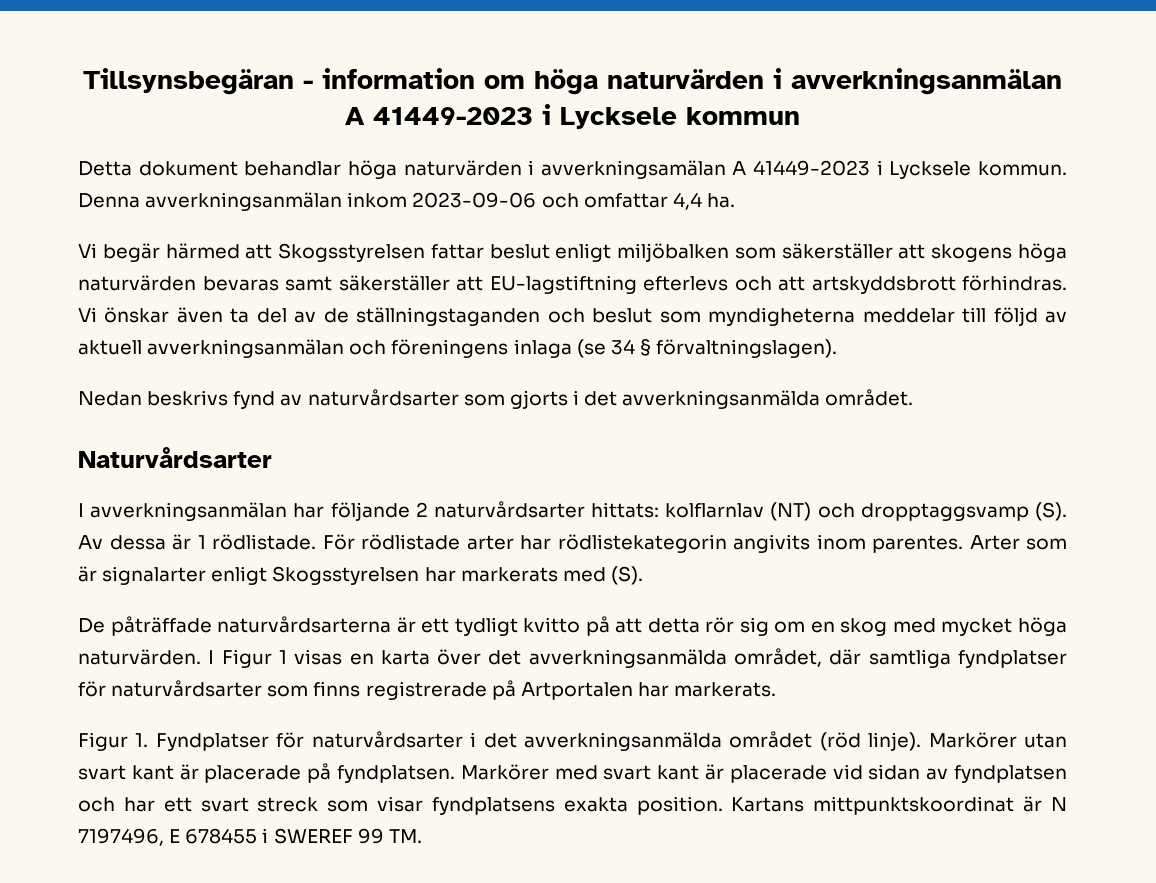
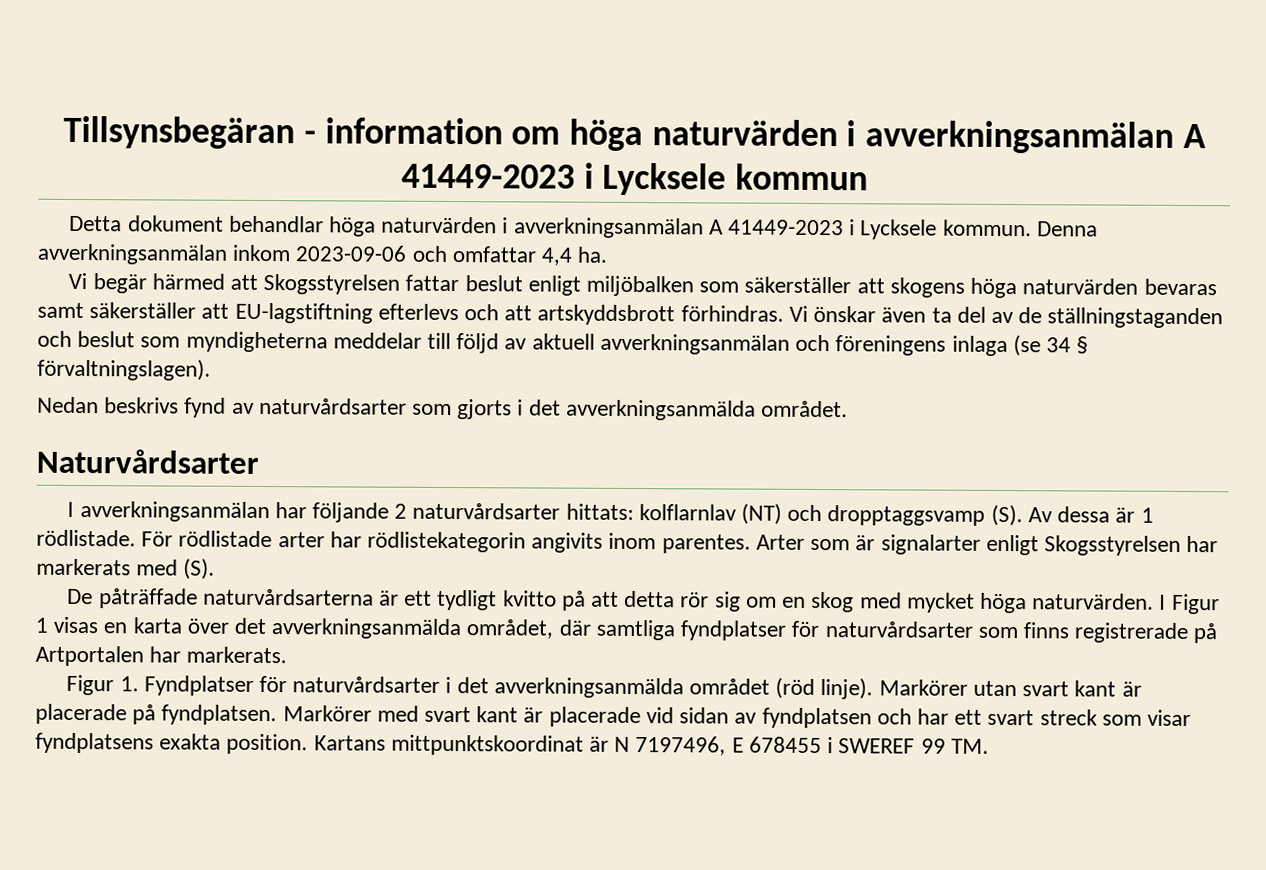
- Detta dokument behandlar höga naturvärden i avverkningsamälan A 41449-2023 i Lycksele kommun.
+ Detta dokument behandlar höga naturvärden i avverkningsanmälan A 41449-2023 i Lycksele kommun.

